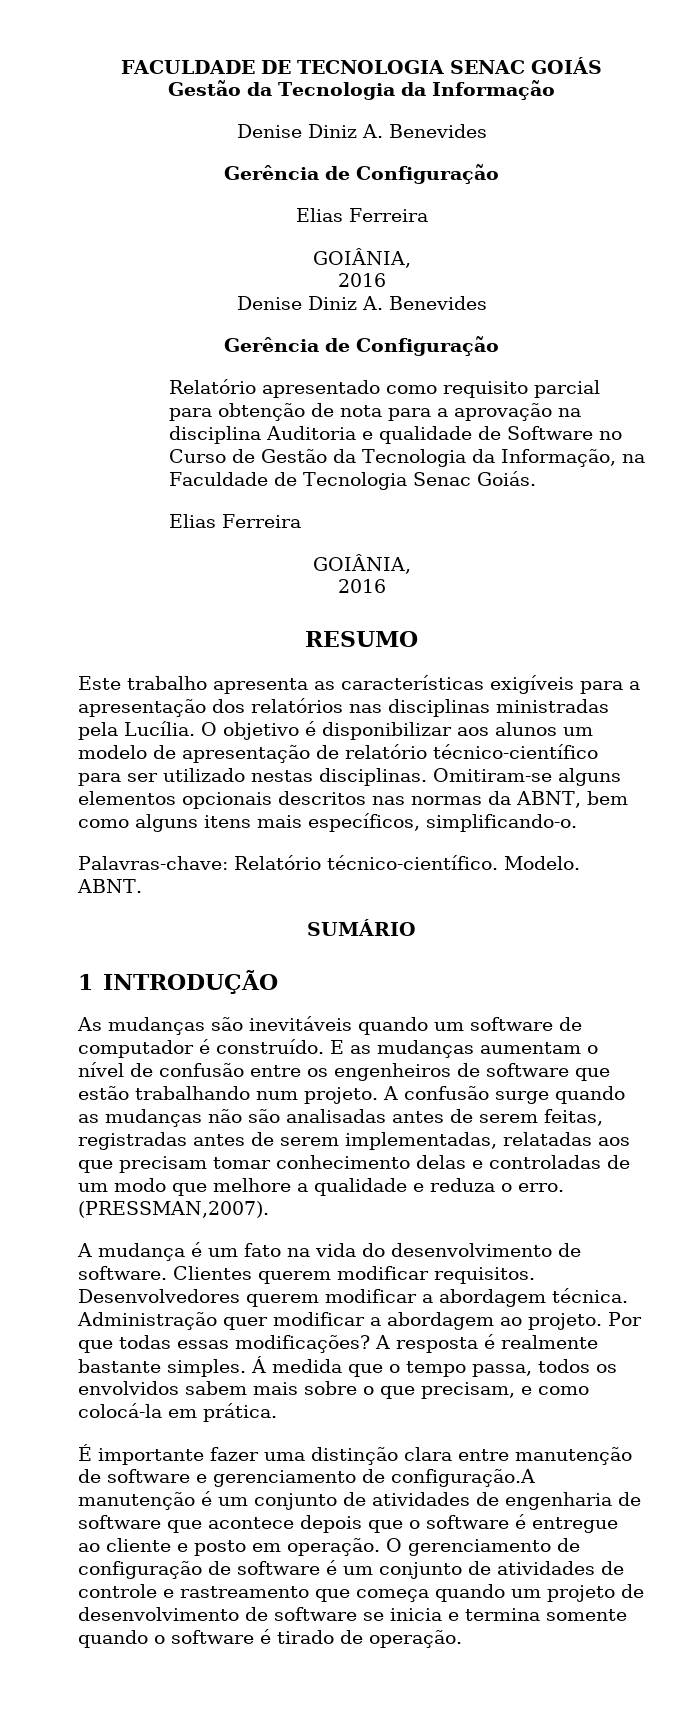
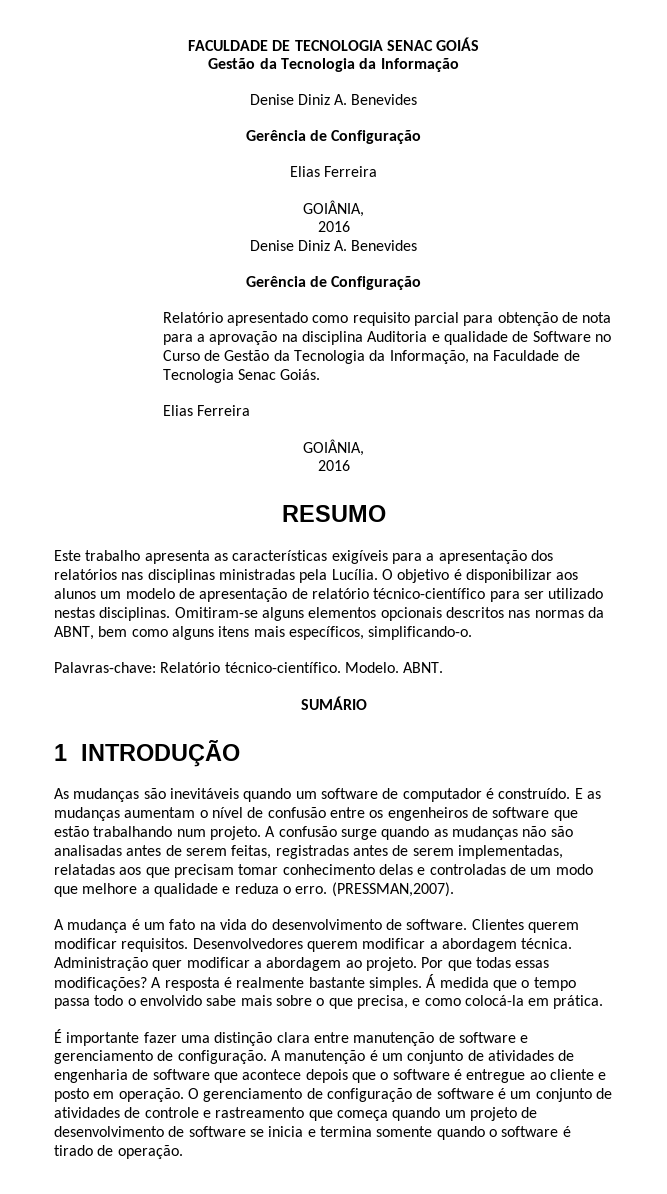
- Á medida que o tempo passa, todos os envolvidos sabem mais sobre o que precisam, e como colocá-la em prática.
+ Á medida que o tempo passa todo o envolvido sabe mais sobre o que precisa, e como colocá-la em prática.
- É importante fazer uma distinção clara entre manutenção de software e gerenciamento de configuração.A manutenção é um conjunto de atividades de engenharia de software que acontece depois que o software é entregue ao cliente e posto em operação.
+ É importante fazer uma distinção clara entre manutenção de software e gerenciamento de configuração. A manutenção é um conjunto de atividades de engenharia de software que acontece depois que o software é entregue ao cliente e posto em operação.

